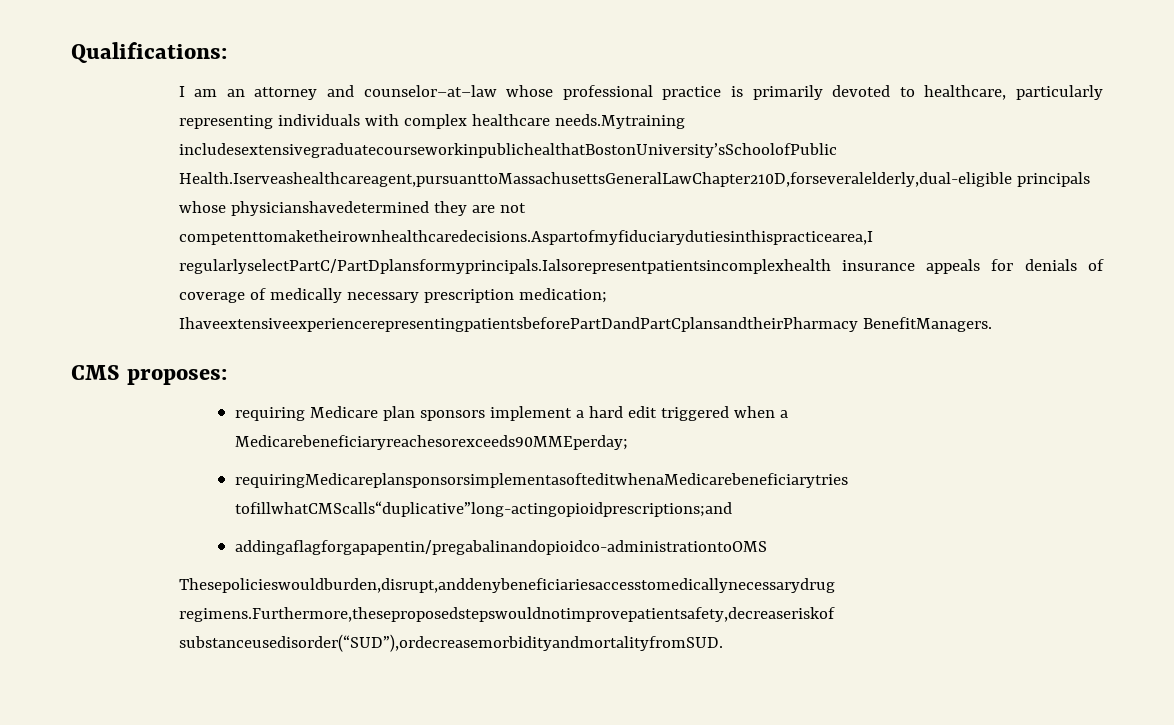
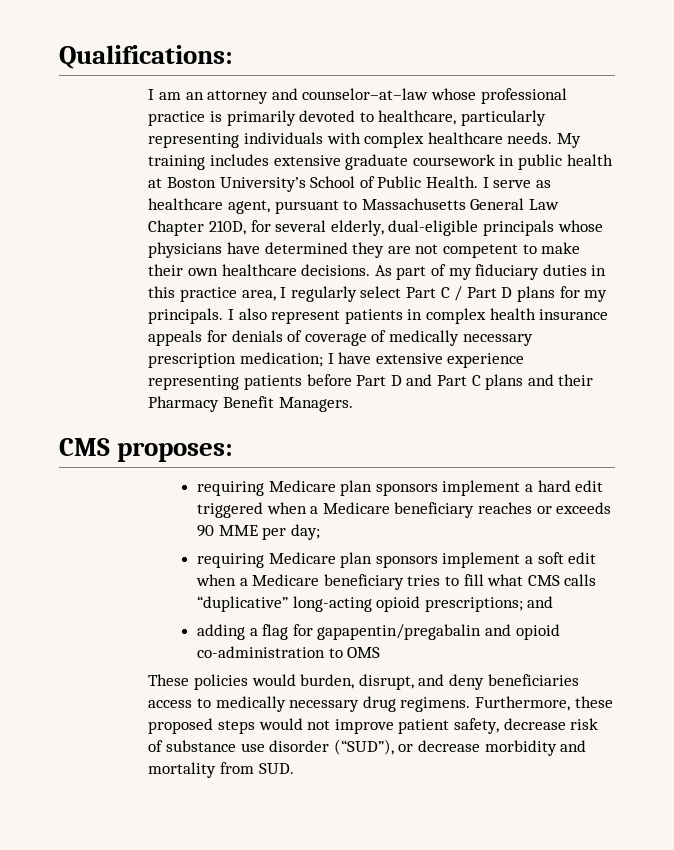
- I am an attorney and counselor–at–law whose professional practice is primarily devoted to healthcare, particularly representing individuals with complex healthcare needs.Mytraining includesextensivegraduatecourseworkinpublichealthatBostonUniversity’sSchoolofPublic Health.Iserveashealthcareagent,pursuanttoMassachusettsGeneralLawChapter210D,forseveralelderly,dual-eligible principals whose physicianshavedetermined they are not competenttomaketheirownhealthcaredecisions.Aspartofmyfiduciarydutiesinthispracticearea,I regularlyselectPartC/PartDplansformyprincipals.Ialsorepresentpatientsincomplexhealth insurance appeals for denials of coverage of medically necessary prescription medication; IhaveextensiveexperiencerepresentingpatientsbeforePartDandPartCplansandtheirPharmacy BenefitManagers.
+ I am an attorney and counselor–at–law whose professional practice is primarily devoted to healthcare, particularly representing individuals with complex healthcare needs. My training includes extensive graduate coursework in public health at Boston University’s School of Public Health. I serve as healthcare agent, pursuant to Massachusetts General Law Chapter 210D, for several elderly, dual-eligible principals whose physicians have determined they are not competent to make their own healthcare decisions. As part of my fiduciary duties in this practice area, I regularly select Part C / Part D plans for my principals. I also represent patients in complex health insurance appeals for denials of coverage of medically necessary prescription medication; I have extensive experience representing patients before Part D and Part C plans and their Pharmacy Benefit Managers.
- requiring Medicare plan sponsors implement a hard edit triggered when a Medicarebeneficiaryreachesorexceeds90MMEperday;
- requiringMedicareplansponsorsimplementasofteditwhenaMedicarebeneficiarytries tofillwhatCMScalls“duplicative”long-actingopioidprescriptions;and
- addingaflagforgapapentin/pregabalinandopioidco-administrationtoOMS
- Thesepolicieswouldburden,disrupt,anddenybeneficiariesaccesstomedicallynecessarydrug regimens.Furthermore,theseproposedstepswouldnotimprovepatientsafety,decreaseriskof substanceusedisorder(“SUD”),ordecreasemorbidityandmortalityfromSUD.
+ requiring Medicare plan sponsors implement a hard edit triggered when a Medicare beneficiary reaches or exceeds 90 MME per day;
+ requiring Medicare plan sponsors implement a soft edit when a Medicare beneficiary tries to fill what CMS calls “duplicative” long-acting opioid prescriptions; and
+ adding a flag for gapapentin/pregabalin and opioid co-administration to OMS
+ These policies would burden, disrupt, and deny beneficiaries access to medically necessary drug regimens. Furthermore, these proposed steps would not improve patient safety, decrease risk of substance use disorder (“SUD”), or decrease morbidity and mortality from SUD.

